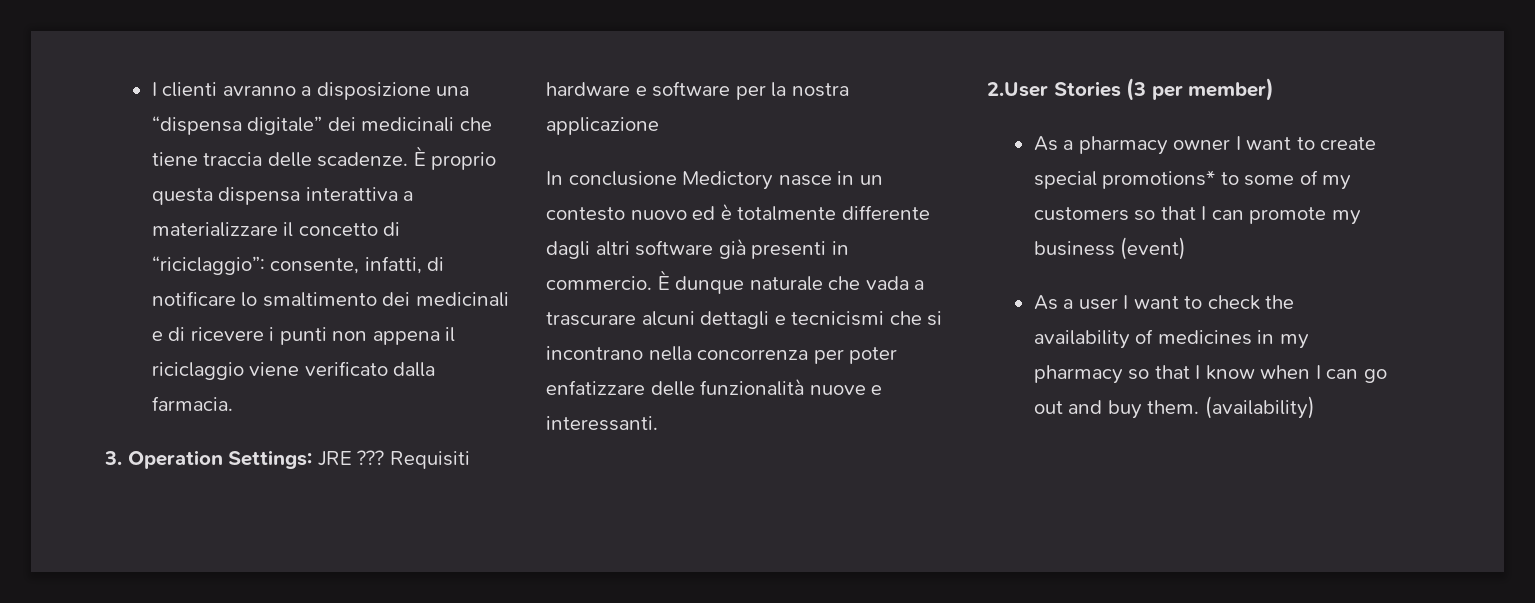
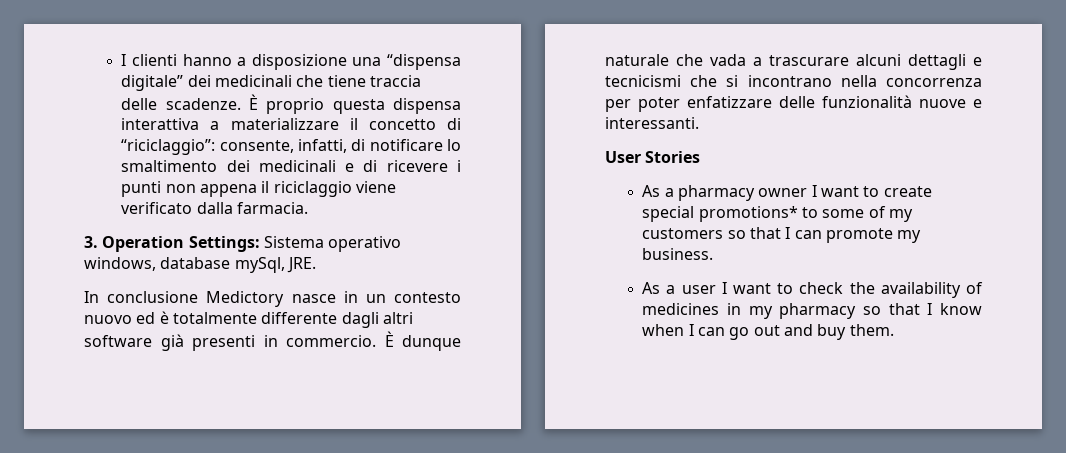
- I clienti avranno a disposizione una “dispensa digitale” dei medicinali che tiene traccia delle scadenze.
+ I clienti hanno a disposizione una “dispensa digitale” dei medicinali che tiene traccia delle scadenze.
- 3. Operation Settings: JRE ??? Requisiti hardware e software per la nostra applicazione
+ 3. Operation Settings: Sistema operativo windows, database mySql, JRE.
- 2.User Stories (3 per member)
+ User Stories
- As a pharmacy owner I want to create special promotions* to some of my customers so that I can promote my business (event)
+ As a pharmacy owner I want to create special promotions* to some of my customers so that I can promote my business.
- (availability)

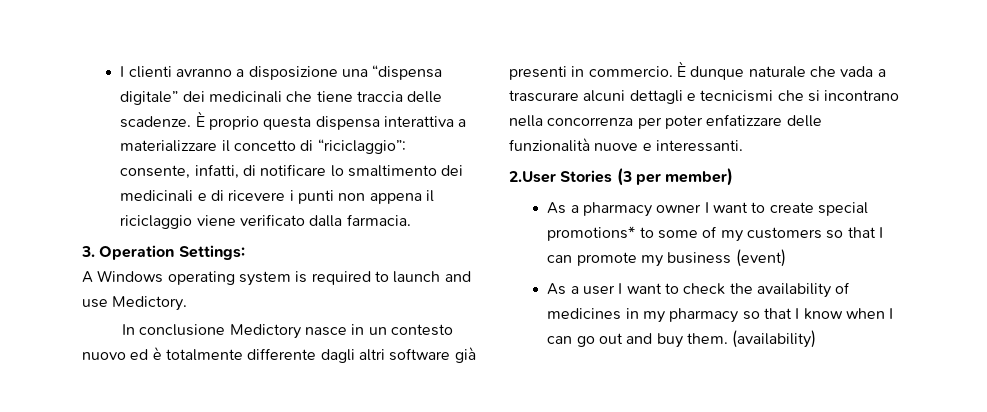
- I clienti hanno a disposizione una “dispensa digitale” dei medicinali che tiene traccia delle scadenze.
+ I clienti avranno a disposizione una “dispensa digitale” dei medicinali che tiene traccia delle scadenze.
- 3. Operation Settings: Sistema operativo windows, database mySql, JRE.
+ 3. Operation Settings:
+ A Windows operating system is required to launch and use Medictory.
- User Stories
+ 2.User Stories (3 per member)
- As a pharmacy owner I want to create special promotions* to some of my customers so that I can promote my business.
+ As a pharmacy owner I want to create special promotions* to some of my customers so that I can promote my business (event)
+ (availability)

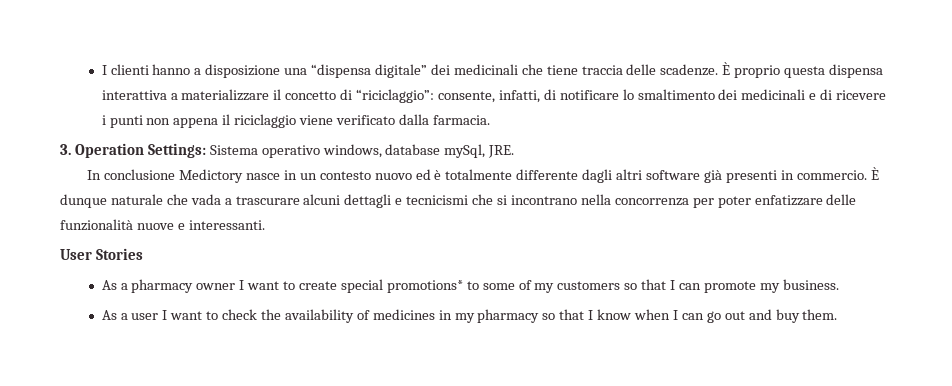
- I clienti avranno a disposizione una “dispensa digitale” dei medicinali che tiene traccia delle scadenze.
+ I clienti hanno a disposizione una “dispensa digitale” dei medicinali che tiene traccia delle scadenze.
- 3. Operation Settings:
- A Windows operating system is required to launch and use Medictory.
+ 3. Operation Settings: Sistema operativo windows, database mySql, JRE.
- 2.User Stories (3 per member)
+ User Stories
- As a pharmacy owner I want to create special promotions* to some of my customers so that I can promote my business (event)
+ As a pharmacy owner I want to create special promotions* to some of my customers so that I can promote my business.
- (availability)

